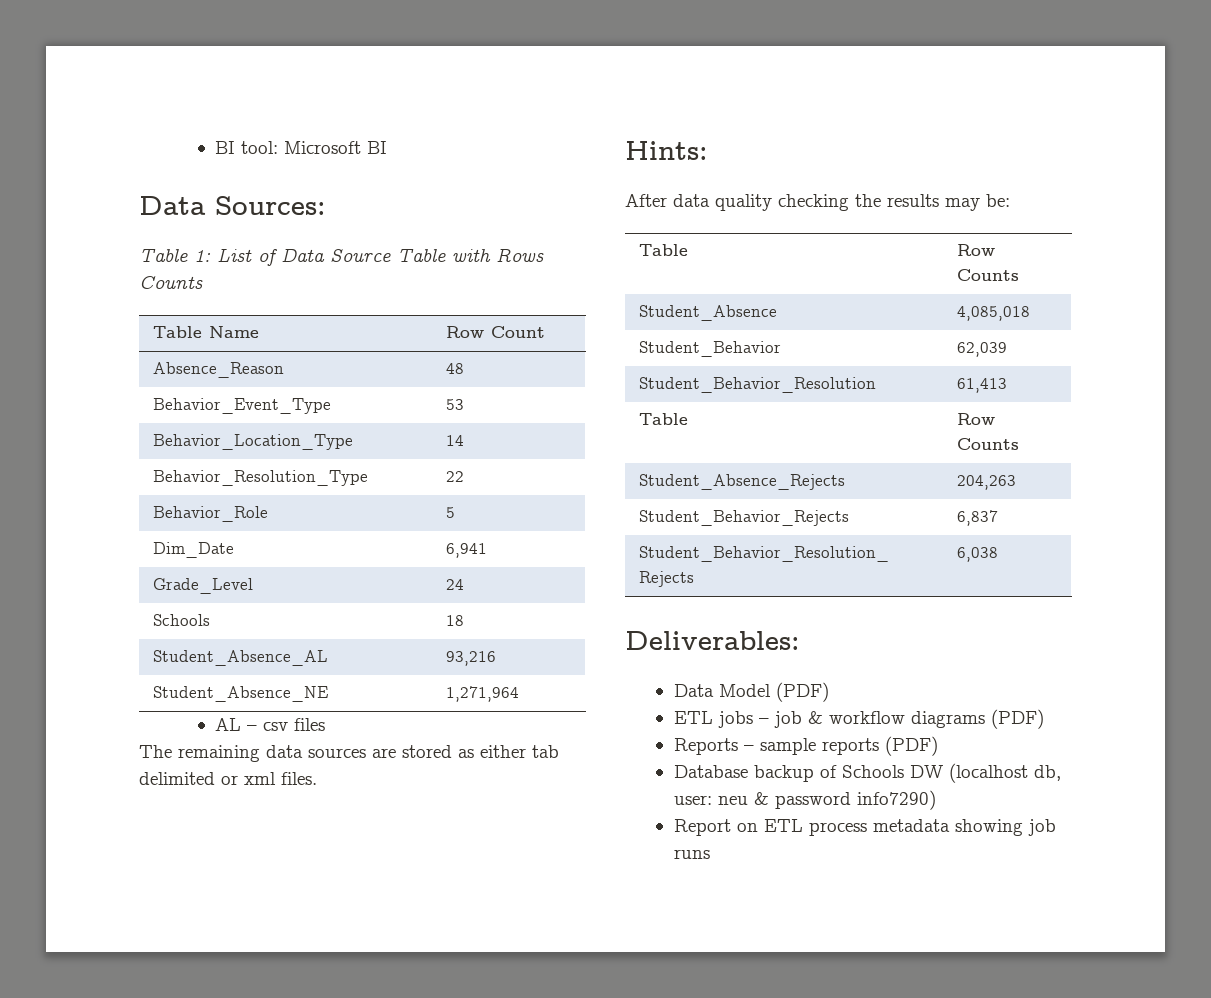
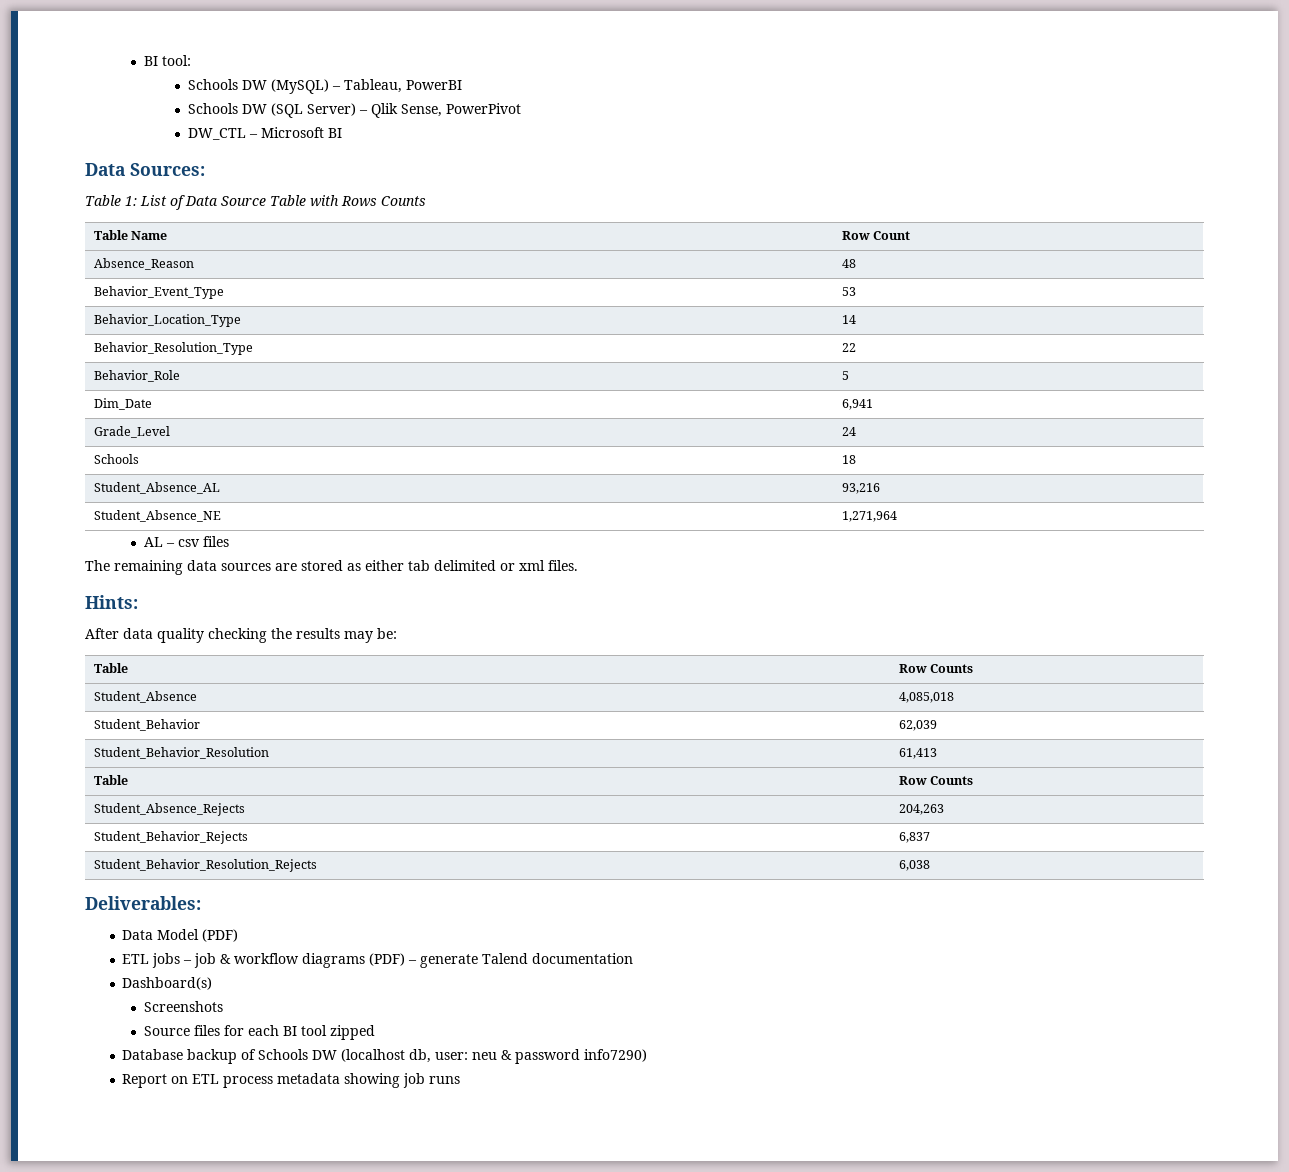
- BI tool: Microsoft BI
+ BI tool:
+ Schools DW (MySQL) – Tableau, PowerBI
+ Schools DW (SQL Server) – Qlik Sense, PowerPivot
+ DW_CTL – Microsoft BI
- ETL jobs – job & workflow diagrams (PDF)
- Reports – sample reports (PDF)
+ ETL jobs – job & workflow diagrams (PDF) – generate Talend documentation
+ Dashboard(s)
+ Screenshots
+ Source files for each BI tool zipped

